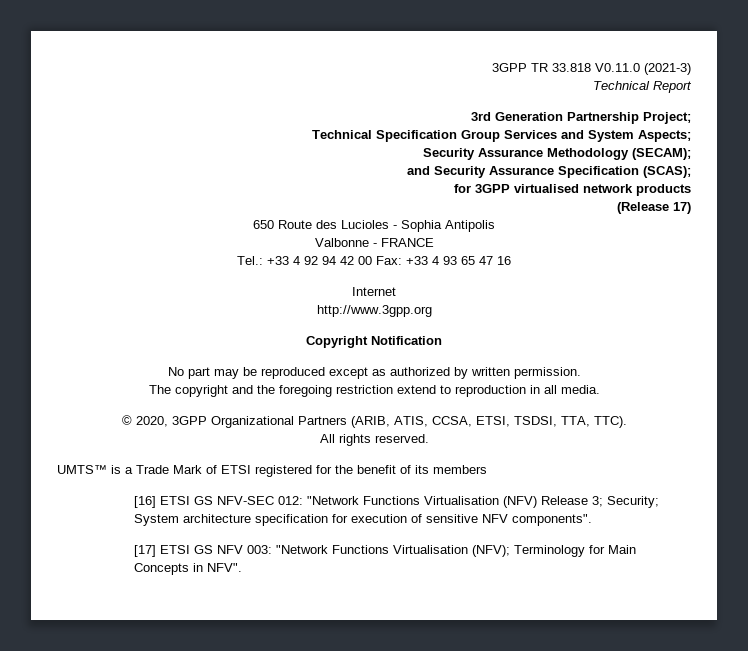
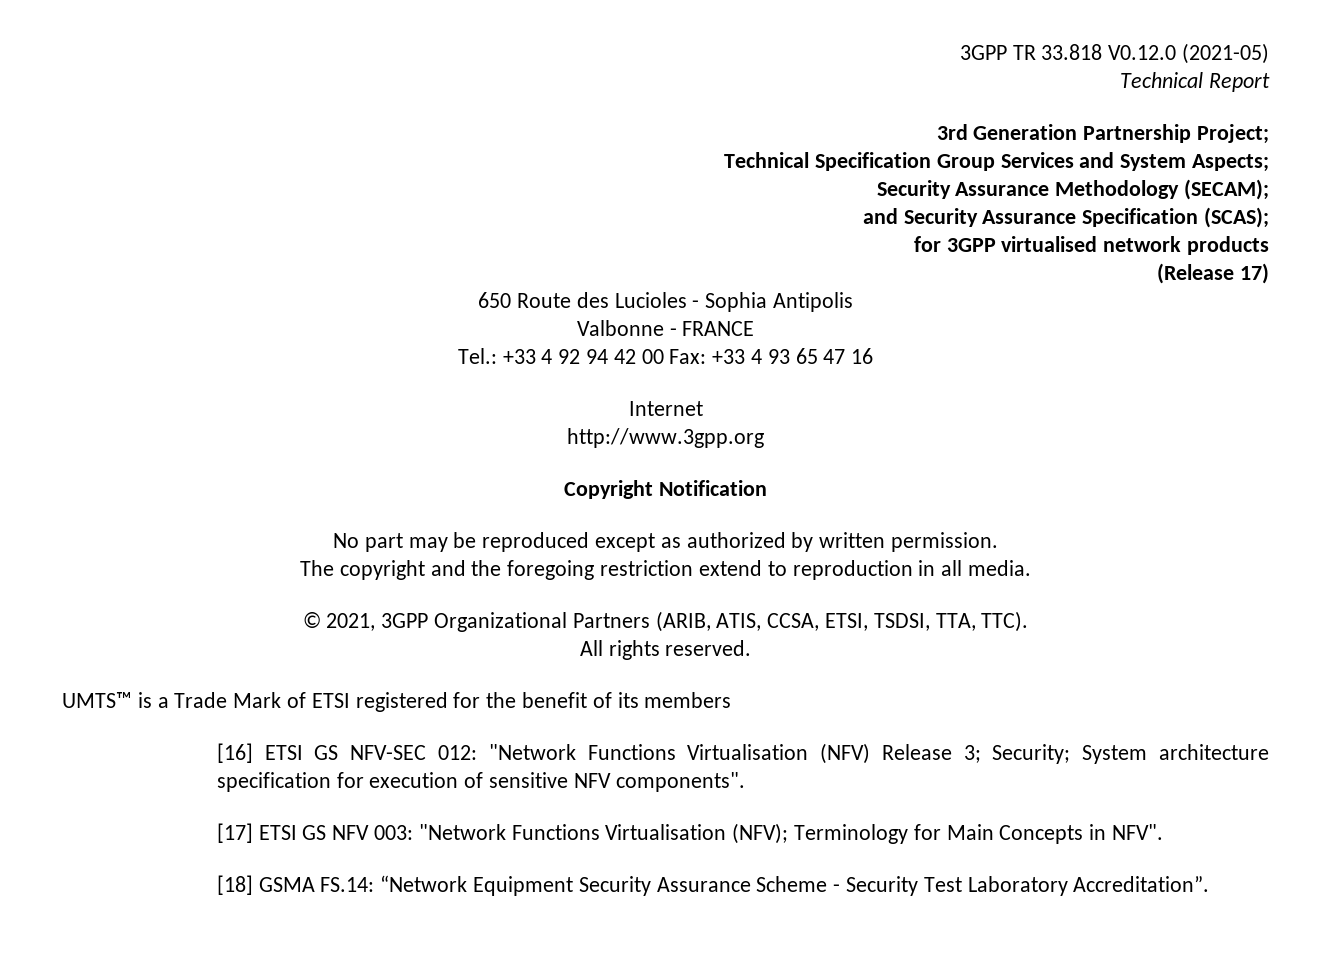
- 3GPP TR 33.818 V0.11.0 (2021-3)
+ 3GPP TR 33.818 V0.12.0 (2021-05)
- © 2020, 3GPP Organizational Partners (ARIB, ATIS, CCSA, ETSI, TSDSI, TTA, TTC).
+ © 2021, 3GPP Organizational Partners (ARIB, ATIS, CCSA, ETSI, TSDSI, TTA, TTC).
+ [18] GSMA FS.14: “Network Equipment Security Assurance Scheme - Security Test Laboratory Accreditation”.

